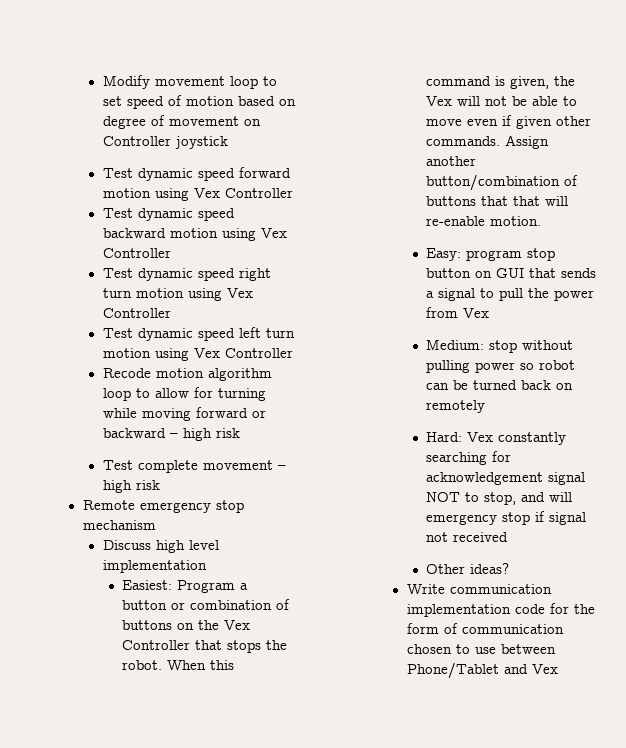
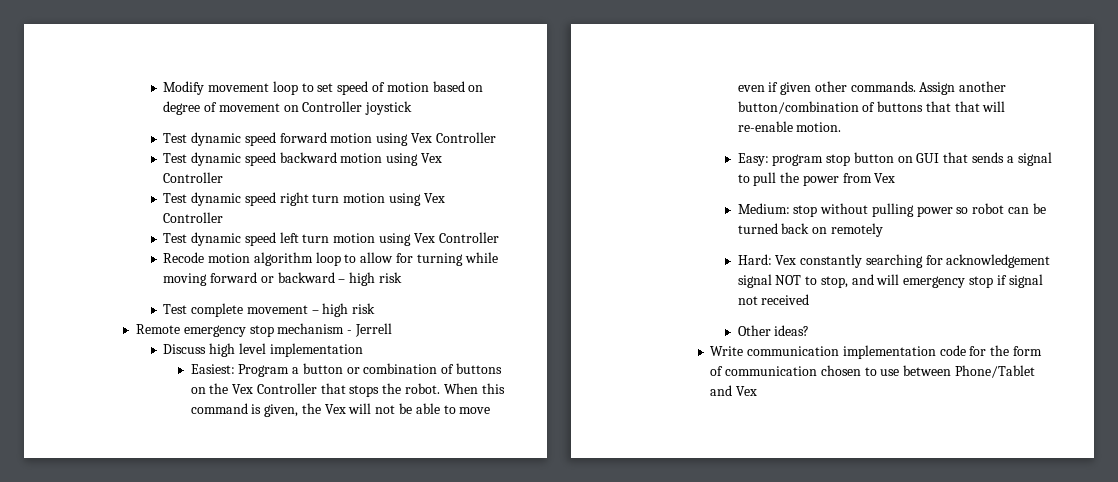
- Remote emergency stop mechanism
+ Remote emergency stop mechanism - Jerrell

